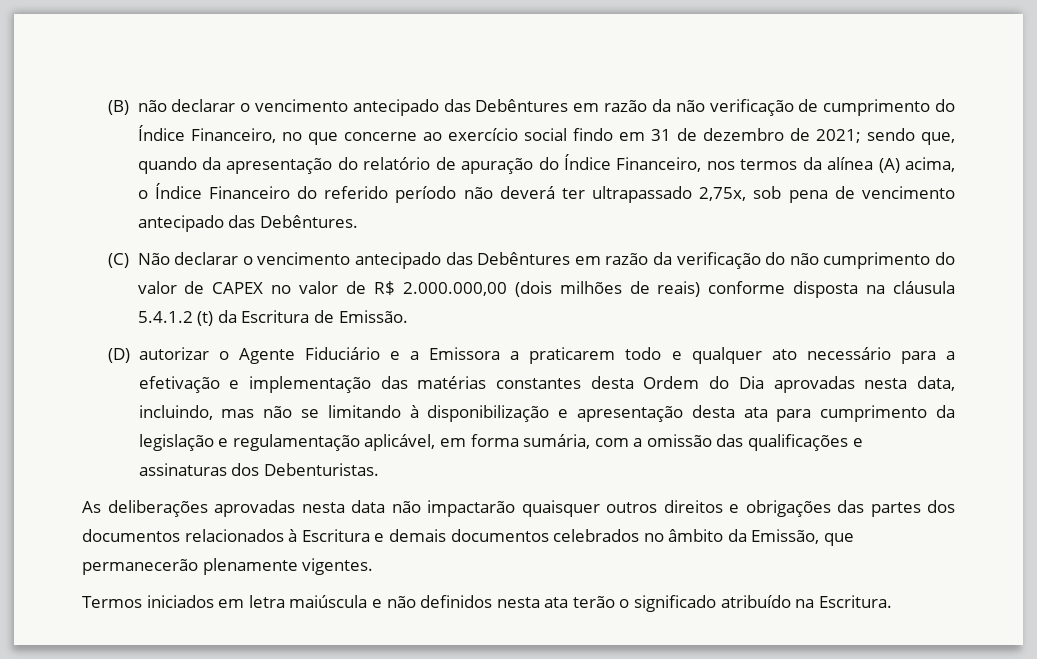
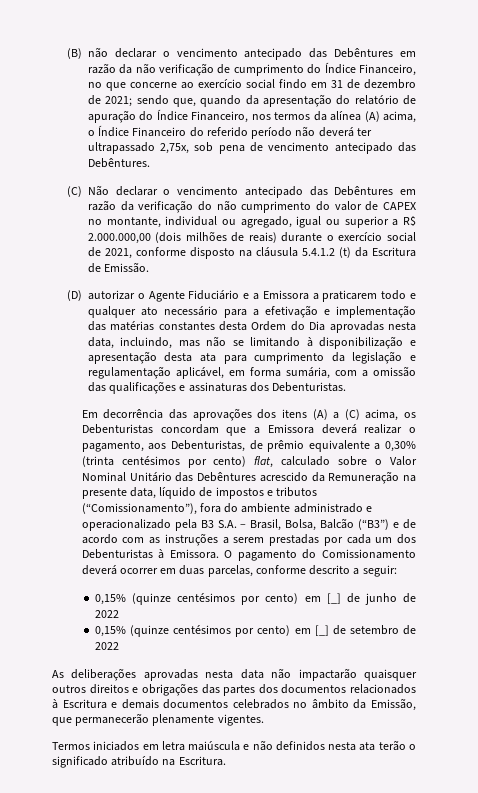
- (C) Não declarar o vencimento antecipado das Debêntures em razão da verificação do não cumprimento do valor de CAPEX no valor de R$ 2.000.000,00 (dois milhões de reais) conforme disposta na cláusula 5.4.1.2 (t) da Escritura de Emissão.
+ (C) Não declarar o vencimento antecipado das Debêntures em razão da verificação do não cumprimento do valor de CAPEX no montante, individual ou agregado, igual ou superior a R$ 2.000.000,00 (dois milhões de reais) durante o exercício social de 2021, conforme disposto na cláusula 5.4.1.2 (t) da Escritura de Emissão.
+ Em decorrência das aprovações dos itens (A) a (C) acima, os Debenturistas concordam que a Emissora deverá realizar o pagamento, aos Debenturistas, de prêmio equivalente a 0,30% (trinta centésimos por cento) flat, calculado sobre o Valor Nominal Unitário das Debêntures acrescido da Remuneração na presente data, líquido de impostos e tributos (“Comissionamento”), fora do ambiente administrado e operacionalizado pela B3 S.A. – Brasil, Bolsa, Balcão (“B3”) e de acordo com as instruções a serem prestadas por cada um dos Debenturistas à Emissora. O pagamento do Comissionamento deverá ocorrer em duas parcelas, conforme descrito a seguir:
+ 0,15% (quinze centésimos por cento) em [_] de junho de 2022
+ 0,15% (quinze centésimos por cento) em [_] de setembro de 2022

